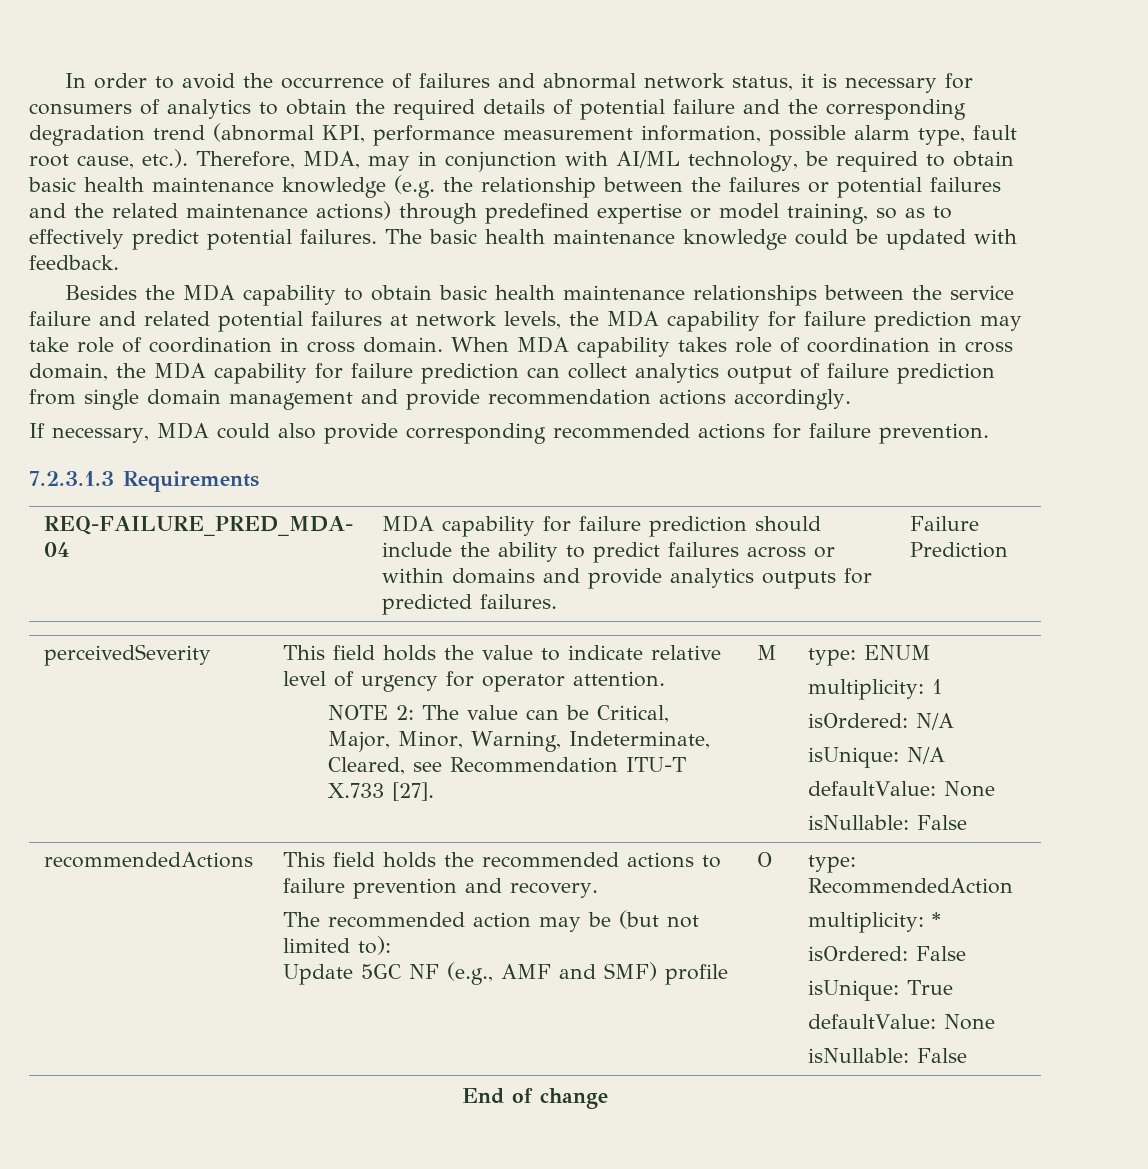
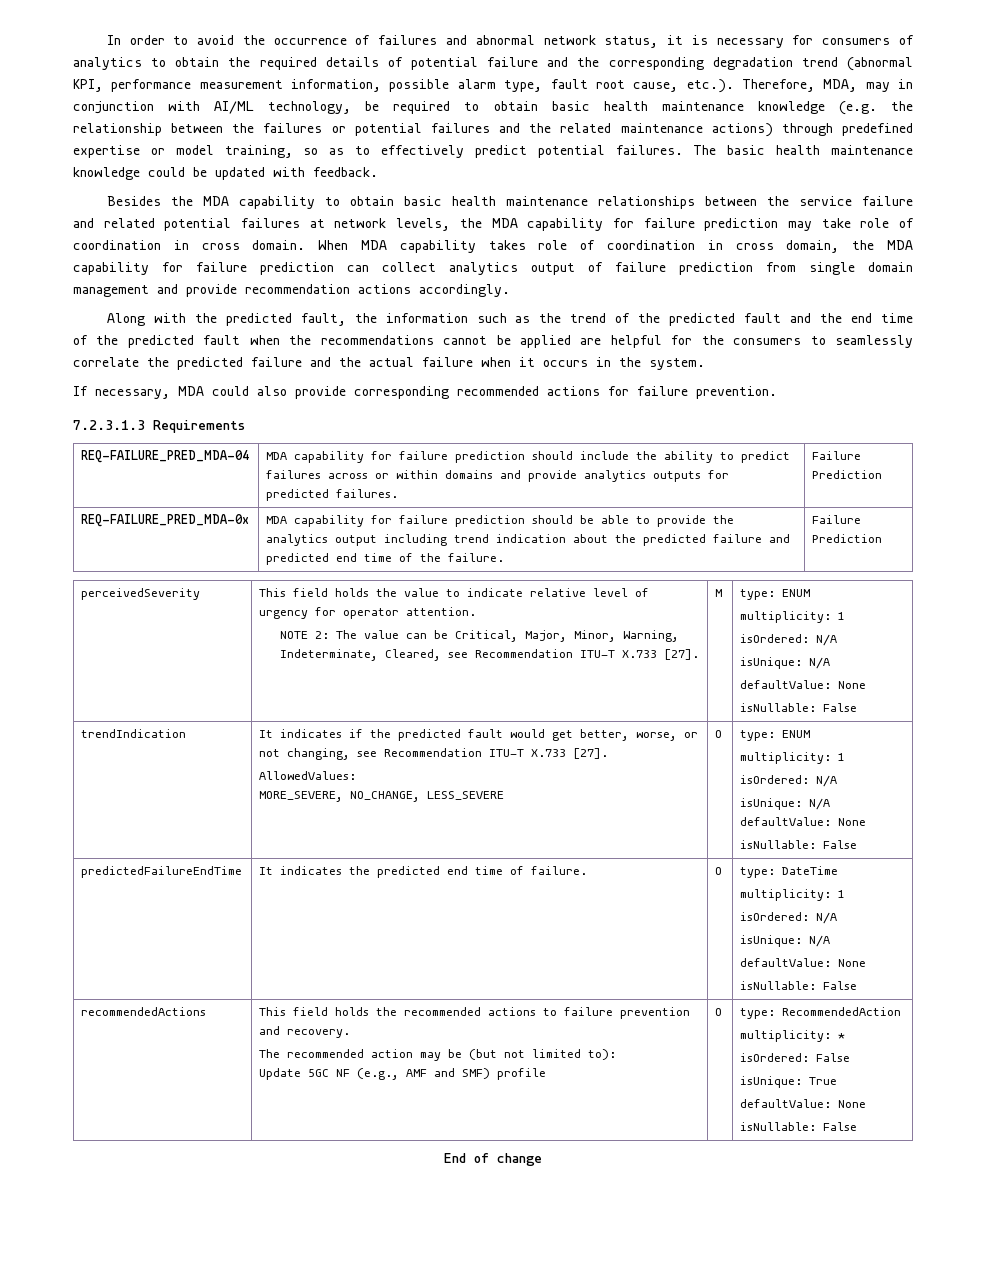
+ Along with the predicted fault, the information such as the trend of the predicted fault and the end time of the predicted fault when the recommendations cannot be applied are helpful for the consumers to seamlessly correlate the predicted failure and the actual failure when it occurs in the system.
+ REQ-FAILURE_PRED_MDA-0x | MDA capability for failure prediction should be able to provide the analytics output including trend indication about the predicted failure and predicted end time of the failure. | Failure Prediction
+ trendIndication | It indicates if the predicted fault would get better, worse, or not changing, see Recommendation ITU-T X.733 [27].
+ AllowedValues:
+ MORE_SEVERE, NO_CHANGE, LESS_SEVERE | O | type: ENUM
+ multiplicity: 1
+ isOrdered: N/A
+ isUnique: N/A defaultValue: None
+ isNullable: False
+ predictedFailureEndTime | It indicates the predicted end time of failure. | O | type: DateTime
+ multiplicity: 1
+ isOrdered: N/A
+ isUnique: N/A
+ defaultValue: None
+ isNullable: False

